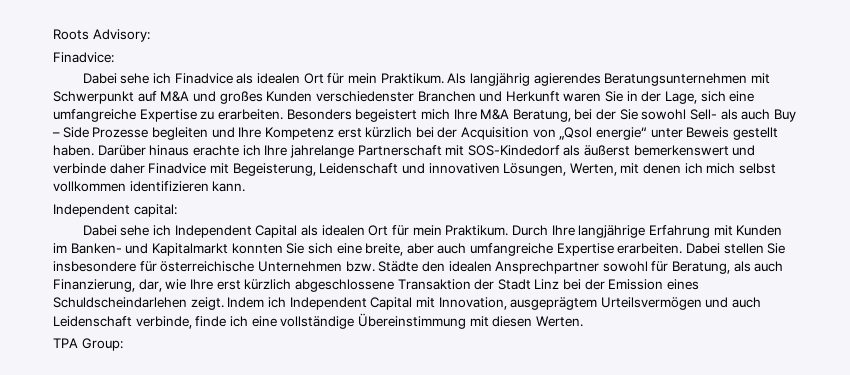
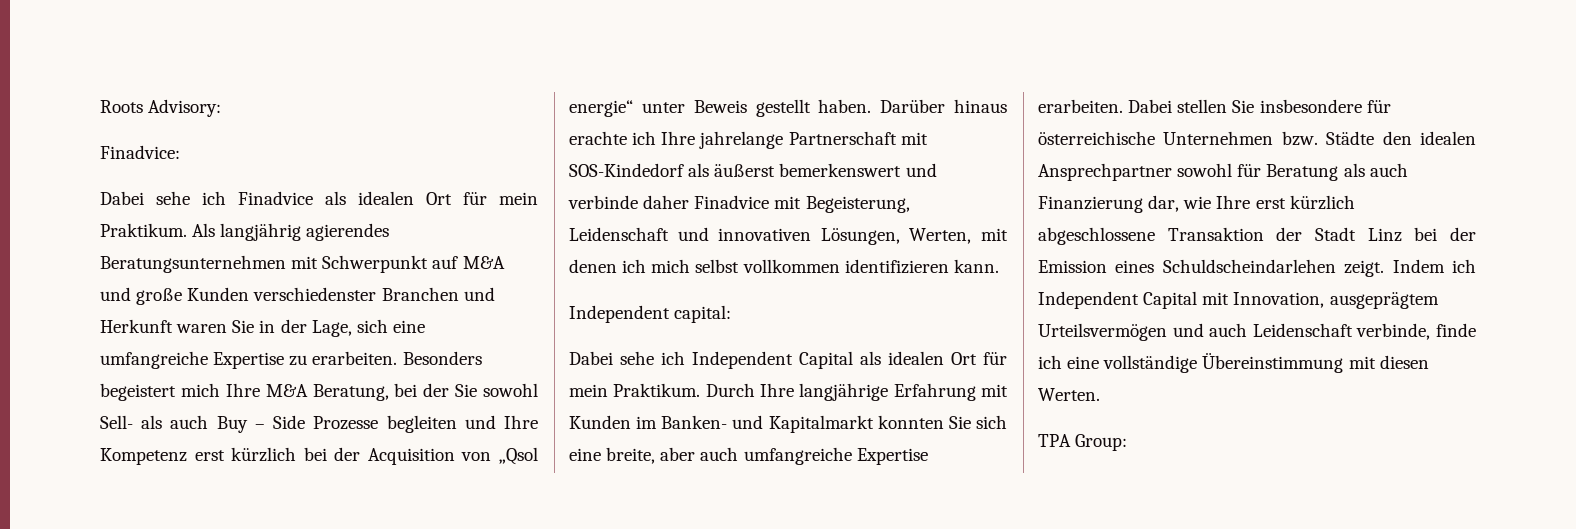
- Als langjährig agierendes Beratungsunternehmen mit Schwerpunkt auf M&A und großes Kunden verschiedenster Branchen und Herkunft waren Sie in der Lage, sich eine umfangreiche Expertise zu erarbeiten.
+ Als langjährig agierendes Beratungsunternehmen mit Schwerpunkt auf M&A und große Kunden verschiedenster Branchen und Herkunft waren Sie in der Lage, sich eine umfangreiche Expertise zu erarbeiten.
- Dabei stellen Sie insbesondere für österreichische Unternehmen bzw. Städte den idealen Ansprechpartner sowohl für Beratung, als auch Finanzierung, dar, wie Ihre erst kürzlich abgeschlossene Transaktion der Stadt Linz bei der Emission eines Schuldscheindarlehen zeigt.
+ Dabei stellen Sie insbesondere für österreichische Unternehmen bzw. Städte den idealen Ansprechpartner sowohl für Beratung als auch Finanzierung dar, wie Ihre erst kürzlich abgeschlossene Transaktion der Stadt Linz bei der Emission eines Schuldscheindarlehen zeigt.

